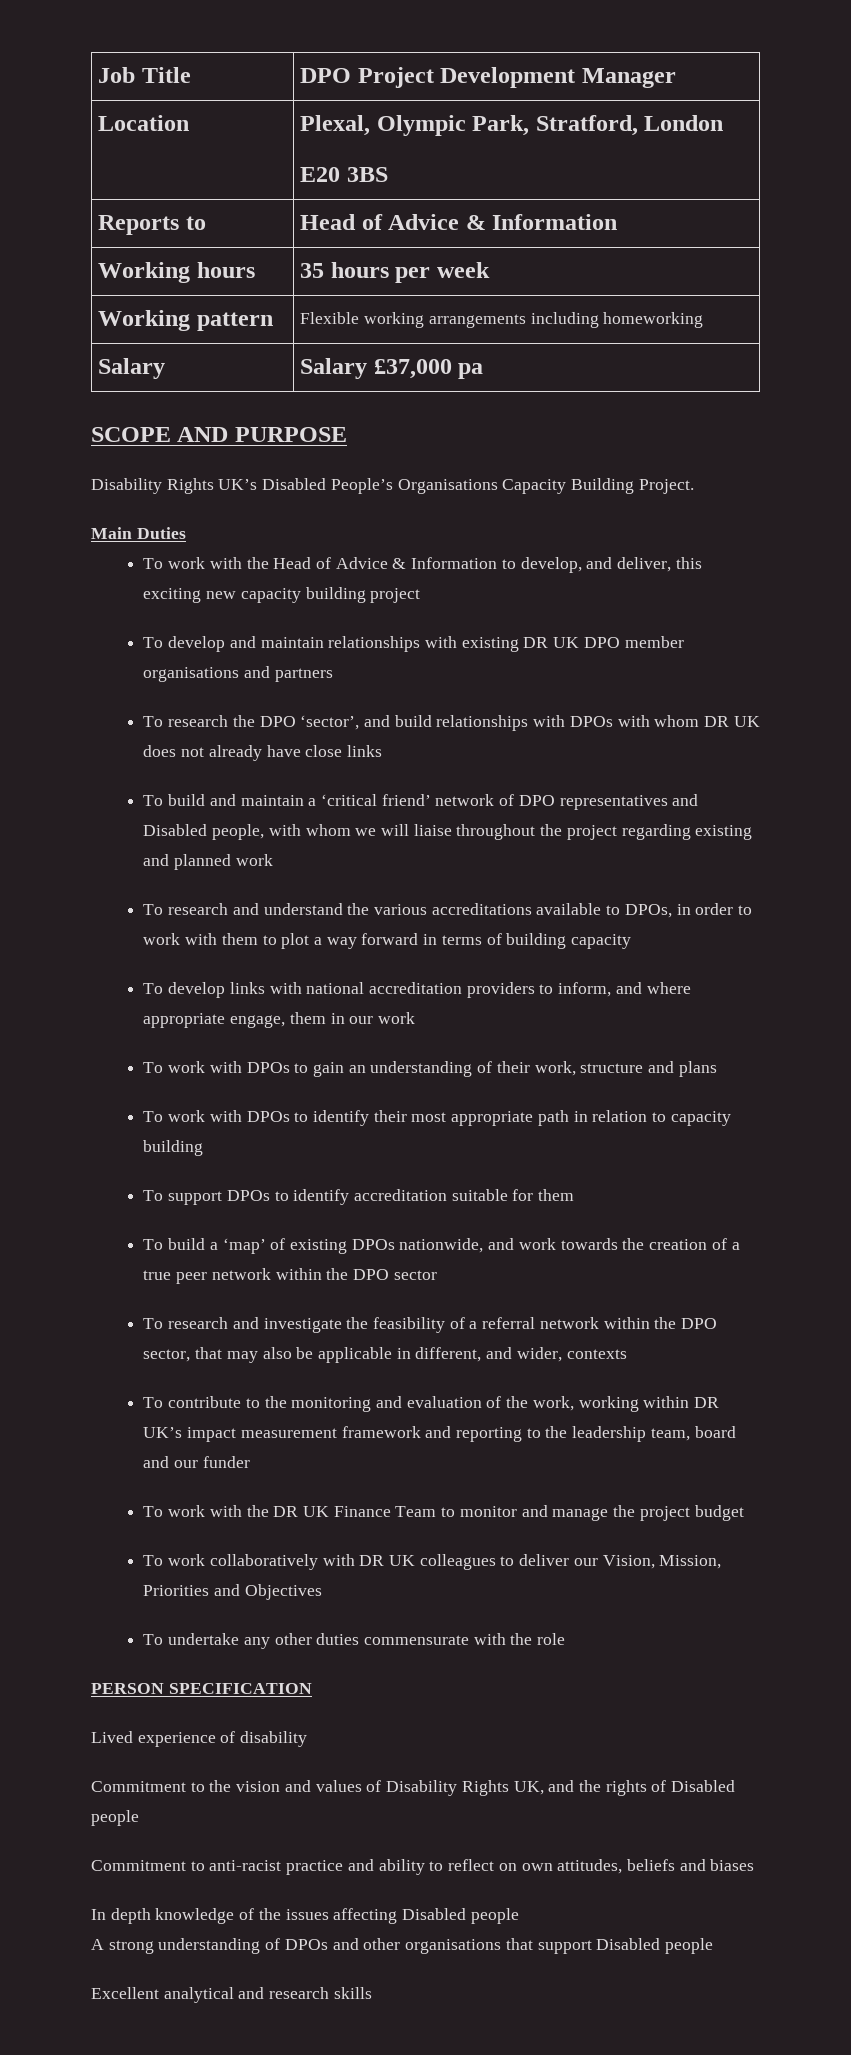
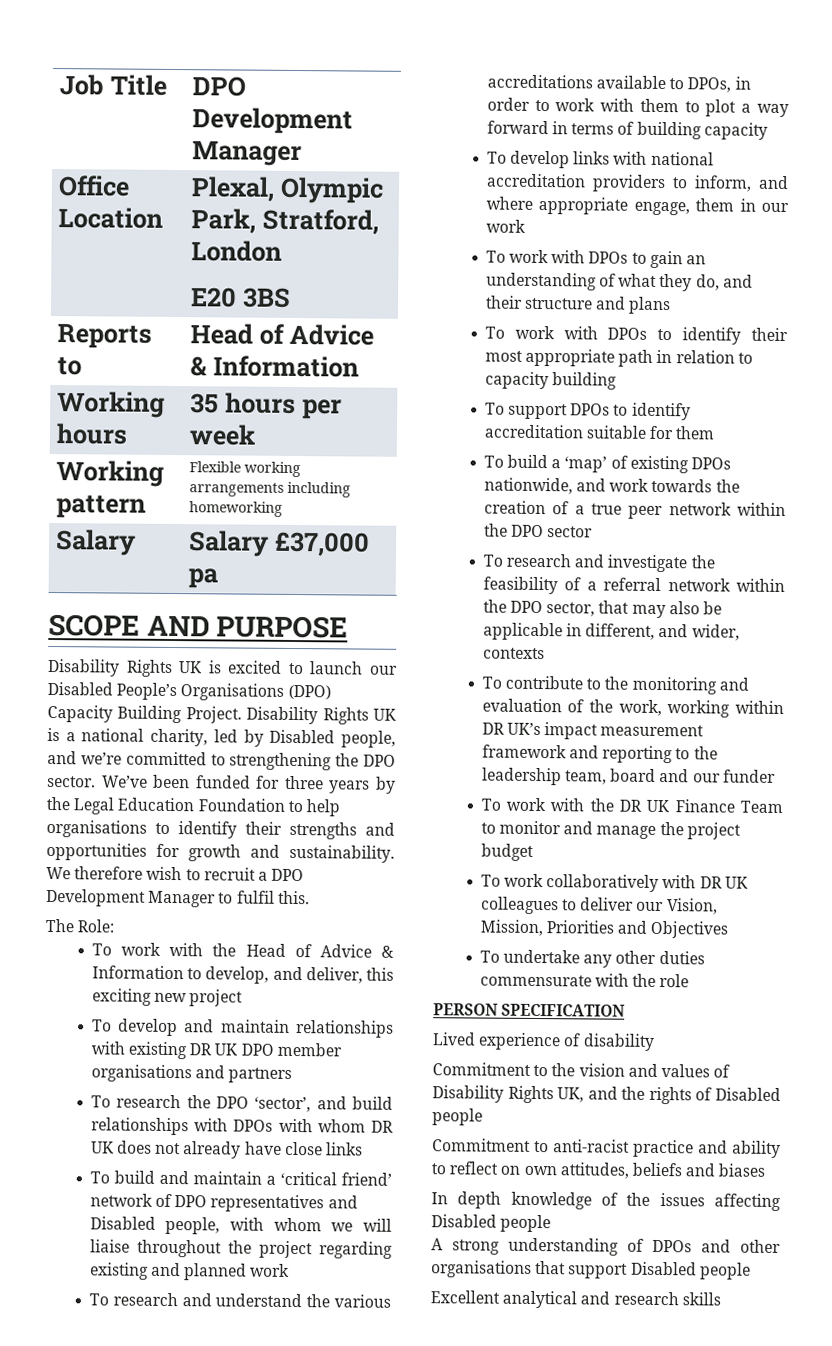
- Job Title | DPO Project Development Manager
+ Job Title | DPO Development Manager
- Location | Plexal, Olympic Park, Stratford, London
+ Office Location | Plexal, Olympic Park, Stratford, London
- Disability Rights UK’s Disabled People’s Organisations Capacity Building Project.
- Main Duties
+ Disability Rights UK is excited to launch our Disabled People’s Organisations (DPO) Capacity Building Project. Disability Rights UK is a national charity, led by Disabled people, and we’re committed to strengthening the DPO sector. We’ve been funded for three years by the Legal Education Foundation to help organisations to identify their strengths and opportunities for growth and sustainability. We therefore wish to recruit a DPO Development Manager to fulfil this.
+ The Role:
- To work with the Head of Advice & Information to develop, and deliver, this exciting new capacity building project
+ To work with the Head of Advice & Information to develop, and deliver, this exciting new project
- To work with DPOs to gain an understanding of their work, structure and plans
+ To work with DPOs to gain an understanding of what they do, and their structure and plans

